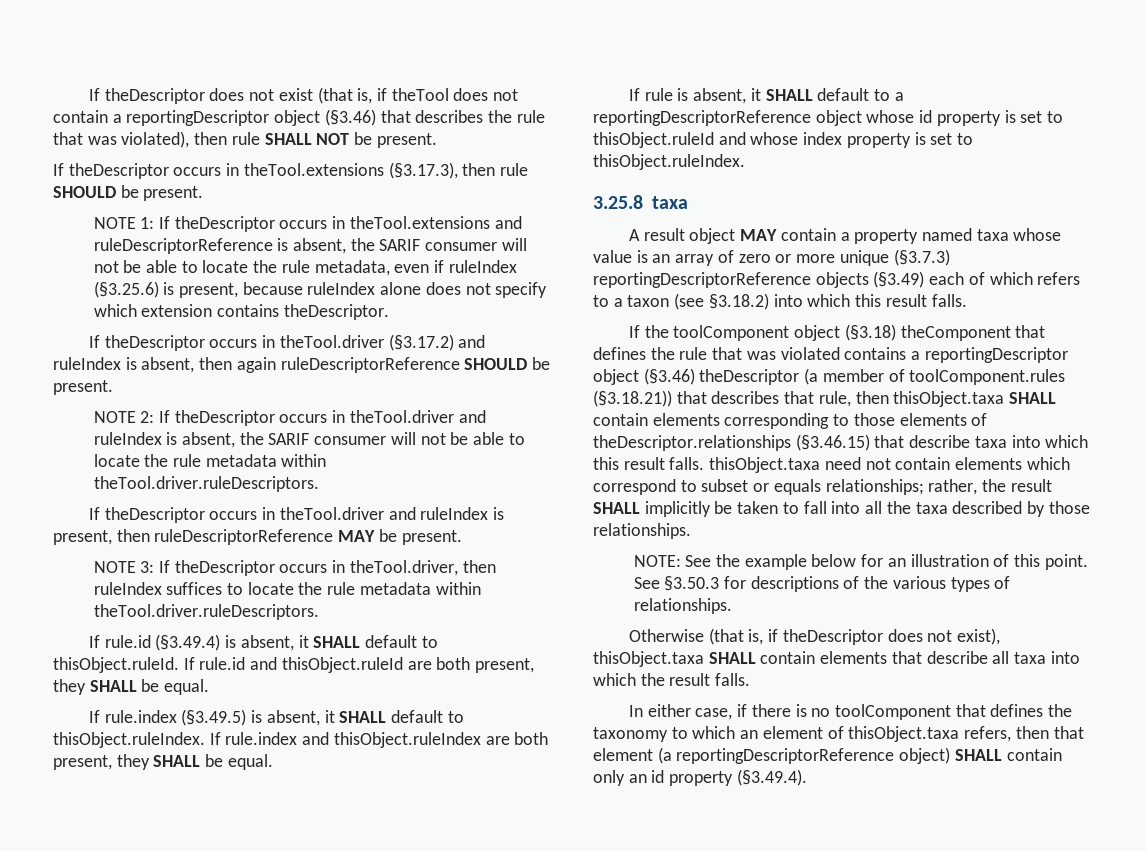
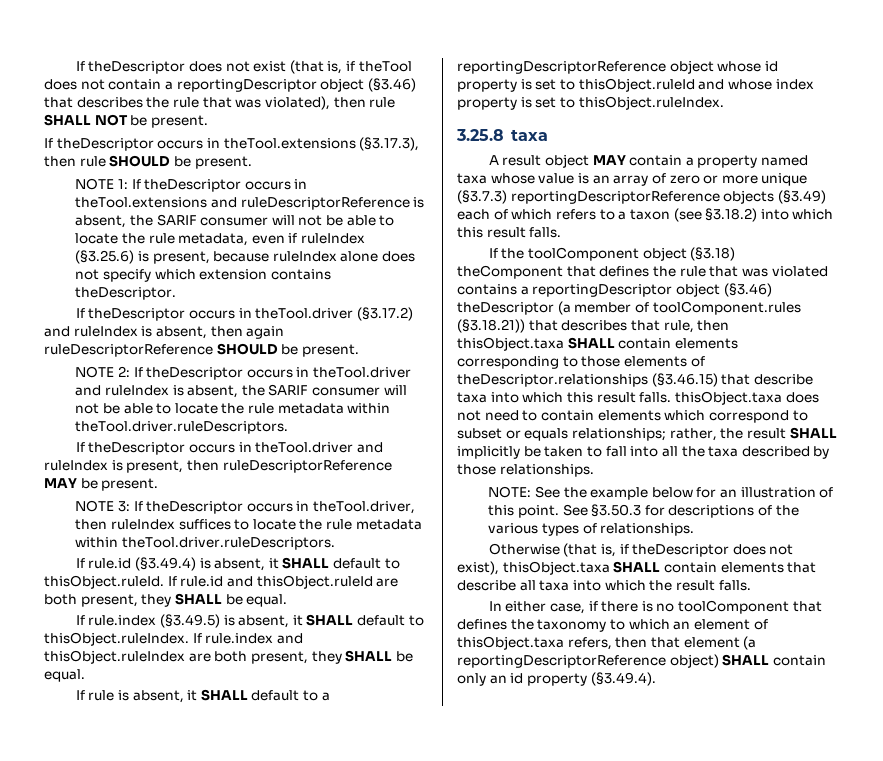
- If the toolComponent object (§3.18) theComponent that defines the rule that was violated contains a reportingDescriptor object (§3.46) theDescriptor (a member of toolComponent.rules (§3.18.21)) that describes that rule, then thisObject.taxa SHALL contain elements corresponding to those elements of theDescriptor.relationships (§3.46.15) that describe taxa into which this result falls. thisObject.taxa need not contain elements which correspond to subset or equals relationships;
+ If the toolComponent object (§3.18) theComponent that defines the rule that was violated contains a reportingDescriptor object (§3.46) theDescriptor (a member of toolComponent.rules (§3.18.21)) that describes that rule, then thisObject.taxa SHALL contain elements corresponding to those elements of theDescriptor.relationships (§3.46.15) that describe taxa into which this result falls. thisObject.taxa does not need to contain elements which correspond to subset or equals relationships;

